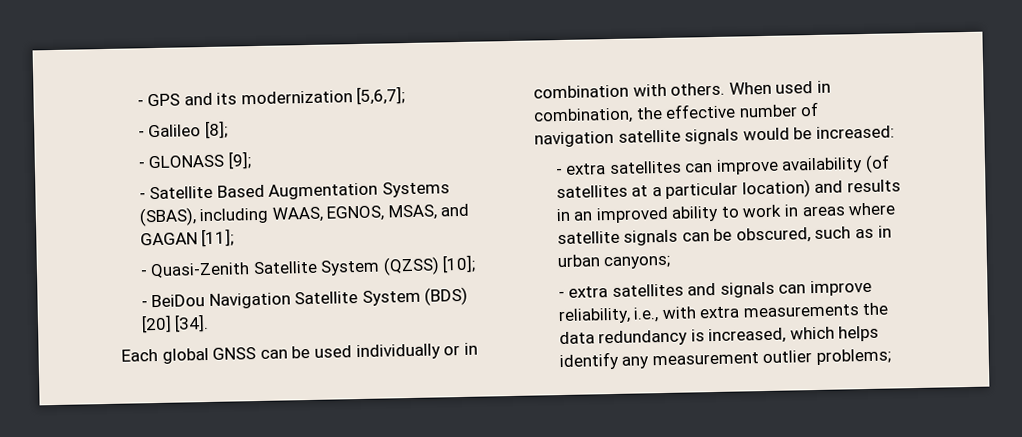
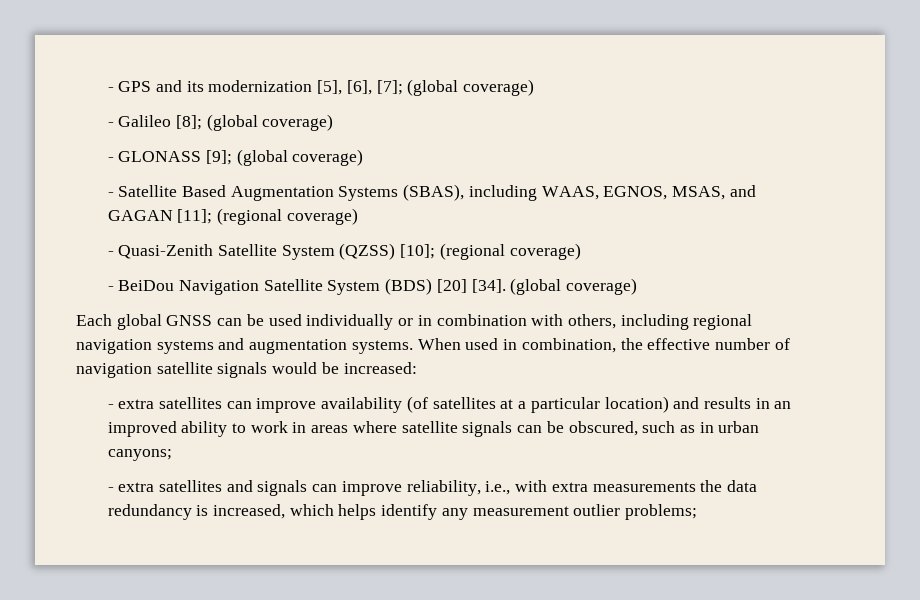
- - GPS and its modernization [5,6,7];
+ - GPS and its modernization [5], [6], [7]; (global coverage)
- - Galileo [8];
+ - Galileo [8]; (global coverage)
- - GLONASS [9];
+ - GLONASS [9]; (global coverage)
- - Satellite Based Augmentation Systems (SBAS), including WAAS, EGNOS, MSAS, and GAGAN [11];
+ - Satellite Based Augmentation Systems (SBAS), including WAAS, EGNOS, MSAS, and GAGAN [11]; (regional coverage)
- - Quasi-Zenith Satellite System (QZSS) [10];
+ - Quasi-Zenith Satellite System (QZSS) [10]; (regional coverage)
- - BeiDou Navigation Satellite System (BDS) [20] [34].
+ - BeiDou Navigation Satellite System (BDS) [20] [34]. (global coverage)
- Each global GNSS can be used individually or in combination with others.
+ Each global GNSS can be used individually or in combination with others, including regional navigation systems and augmentation systems.

